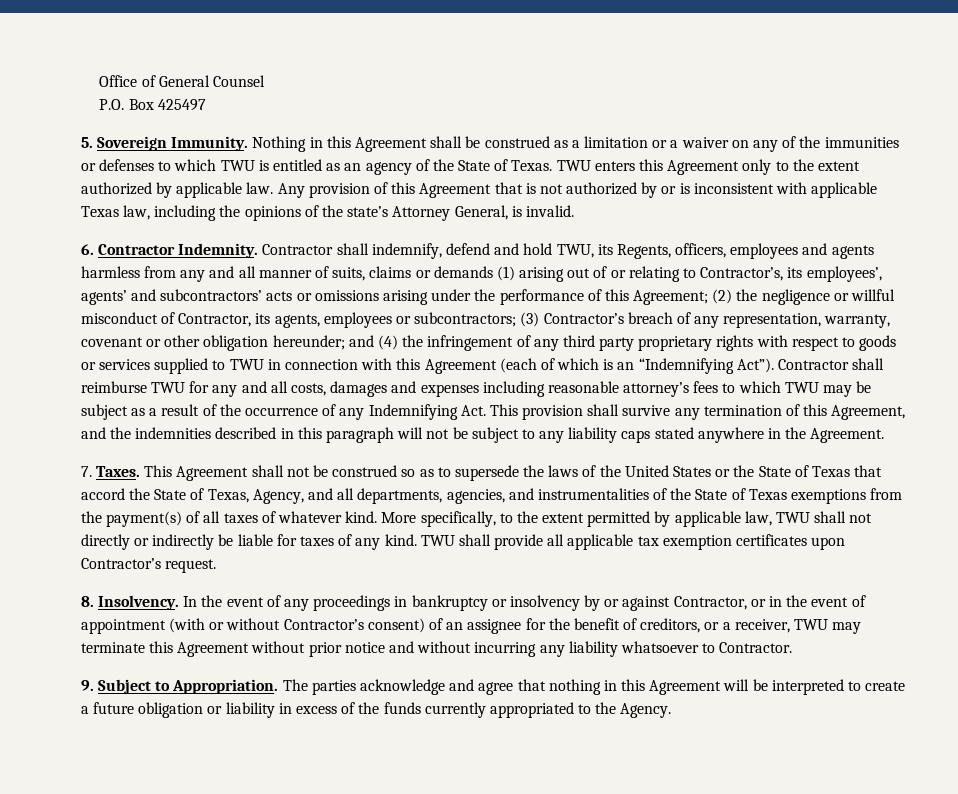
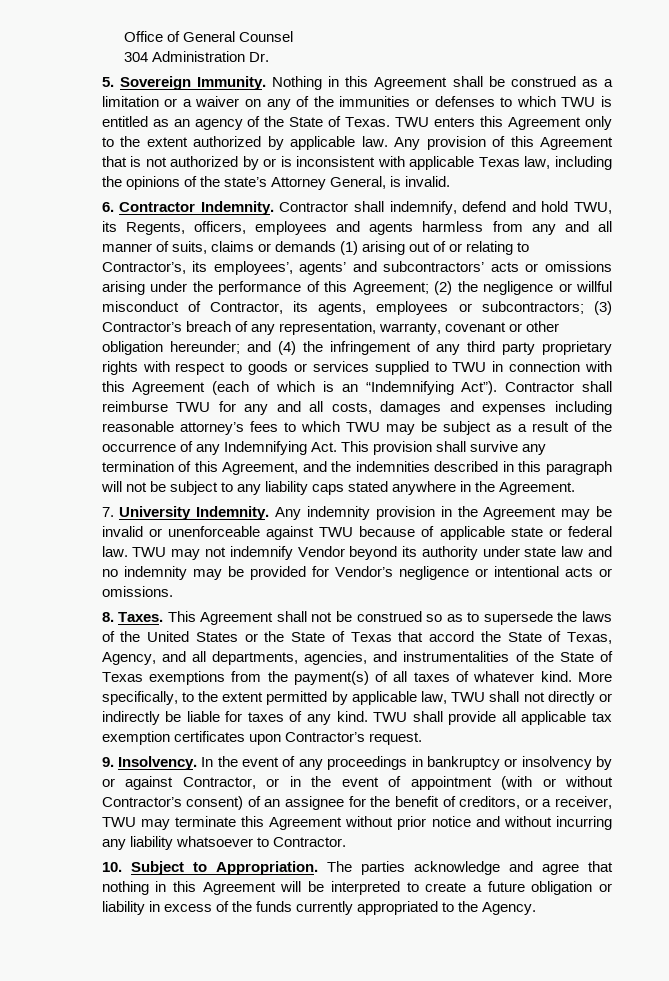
- P.O. Box 425497
+ 304 Administration Dr.
- 7. Taxes.
+ 7. University Indemnity. Any indemnity provision in the Agreement may be invalid or unenforceable against TWU because of applicable state or federal law. TWU may not indemnify Vendor beyond its authority under state law and no indemnity may be provided for Vendor’s negligence or intentional acts or omissions.
+ 8. Taxes.
- 8. Insolvency.
+ 9. Insolvency.
- 9. Subject to Appropriation.
+ 10. Subject to Appropriation.

